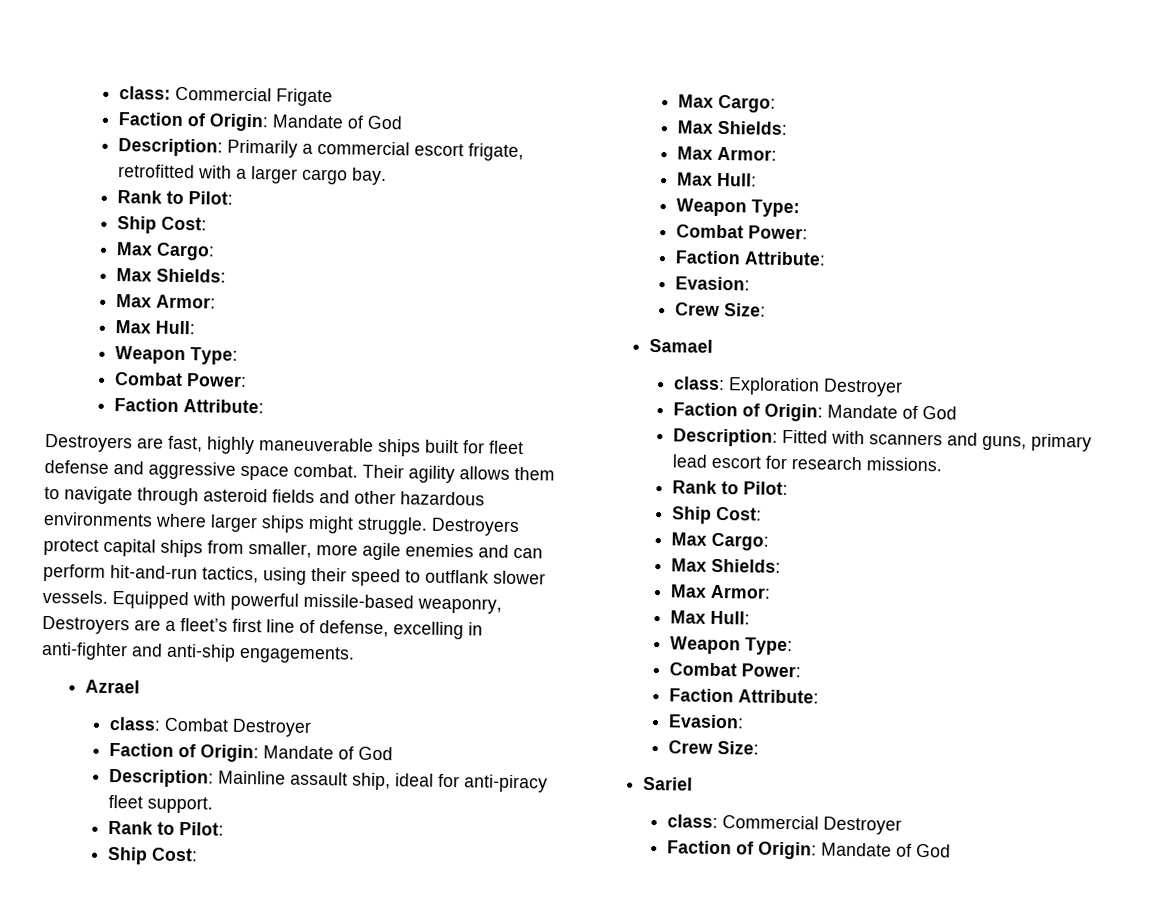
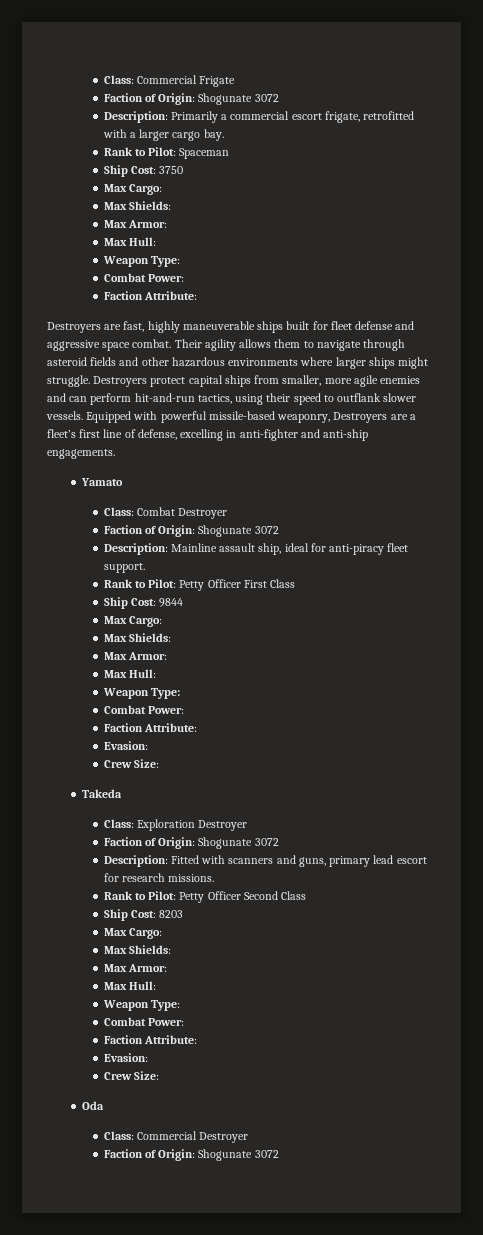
- class: Commercial Frigate
- Faction of Origin: Mandate of God
+ Class: Commercial Frigate
+ Faction of Origin: Shogunate 3072
  Description: Primarily a commercial escort frigate, retrofitted with a larger cargo bay.
- Rank to Pilot:
- Ship Cost:
+ Rank to Pilot: Spaceman
+ Ship Cost: 3750
- Azrael
- class: Combat Destroyer
- Faction of Origin: Mandate of God
+ Yamato
+ Class: Combat Destroyer
+ Faction of Origin: Shogunate 3072
  Description: Mainline assault ship, ideal for anti-piracy fleet support.
- Rank to Pilot:
- Ship Cost:
+ Rank to Pilot: Petty Officer First Class
+ Ship Cost: 9844
- Samael
- class: Exploration Destroyer
- Faction of Origin: Mandate of God
+ Takeda
+ Class: Exploration Destroyer
+ Faction of Origin: Shogunate 3072
  Description: Fitted with scanners and guns, primary lead escort for research missions.
- Rank to Pilot:
- Ship Cost:
+ Rank to Pilot: Petty Officer Second Class
+ Ship Cost: 8203
- Sariel
- class: Commercial Destroyer
- Faction of Origin: Mandate of God
+ Oda
+ Class: Commercial Destroyer
+ Faction of Origin: Shogunate 3072

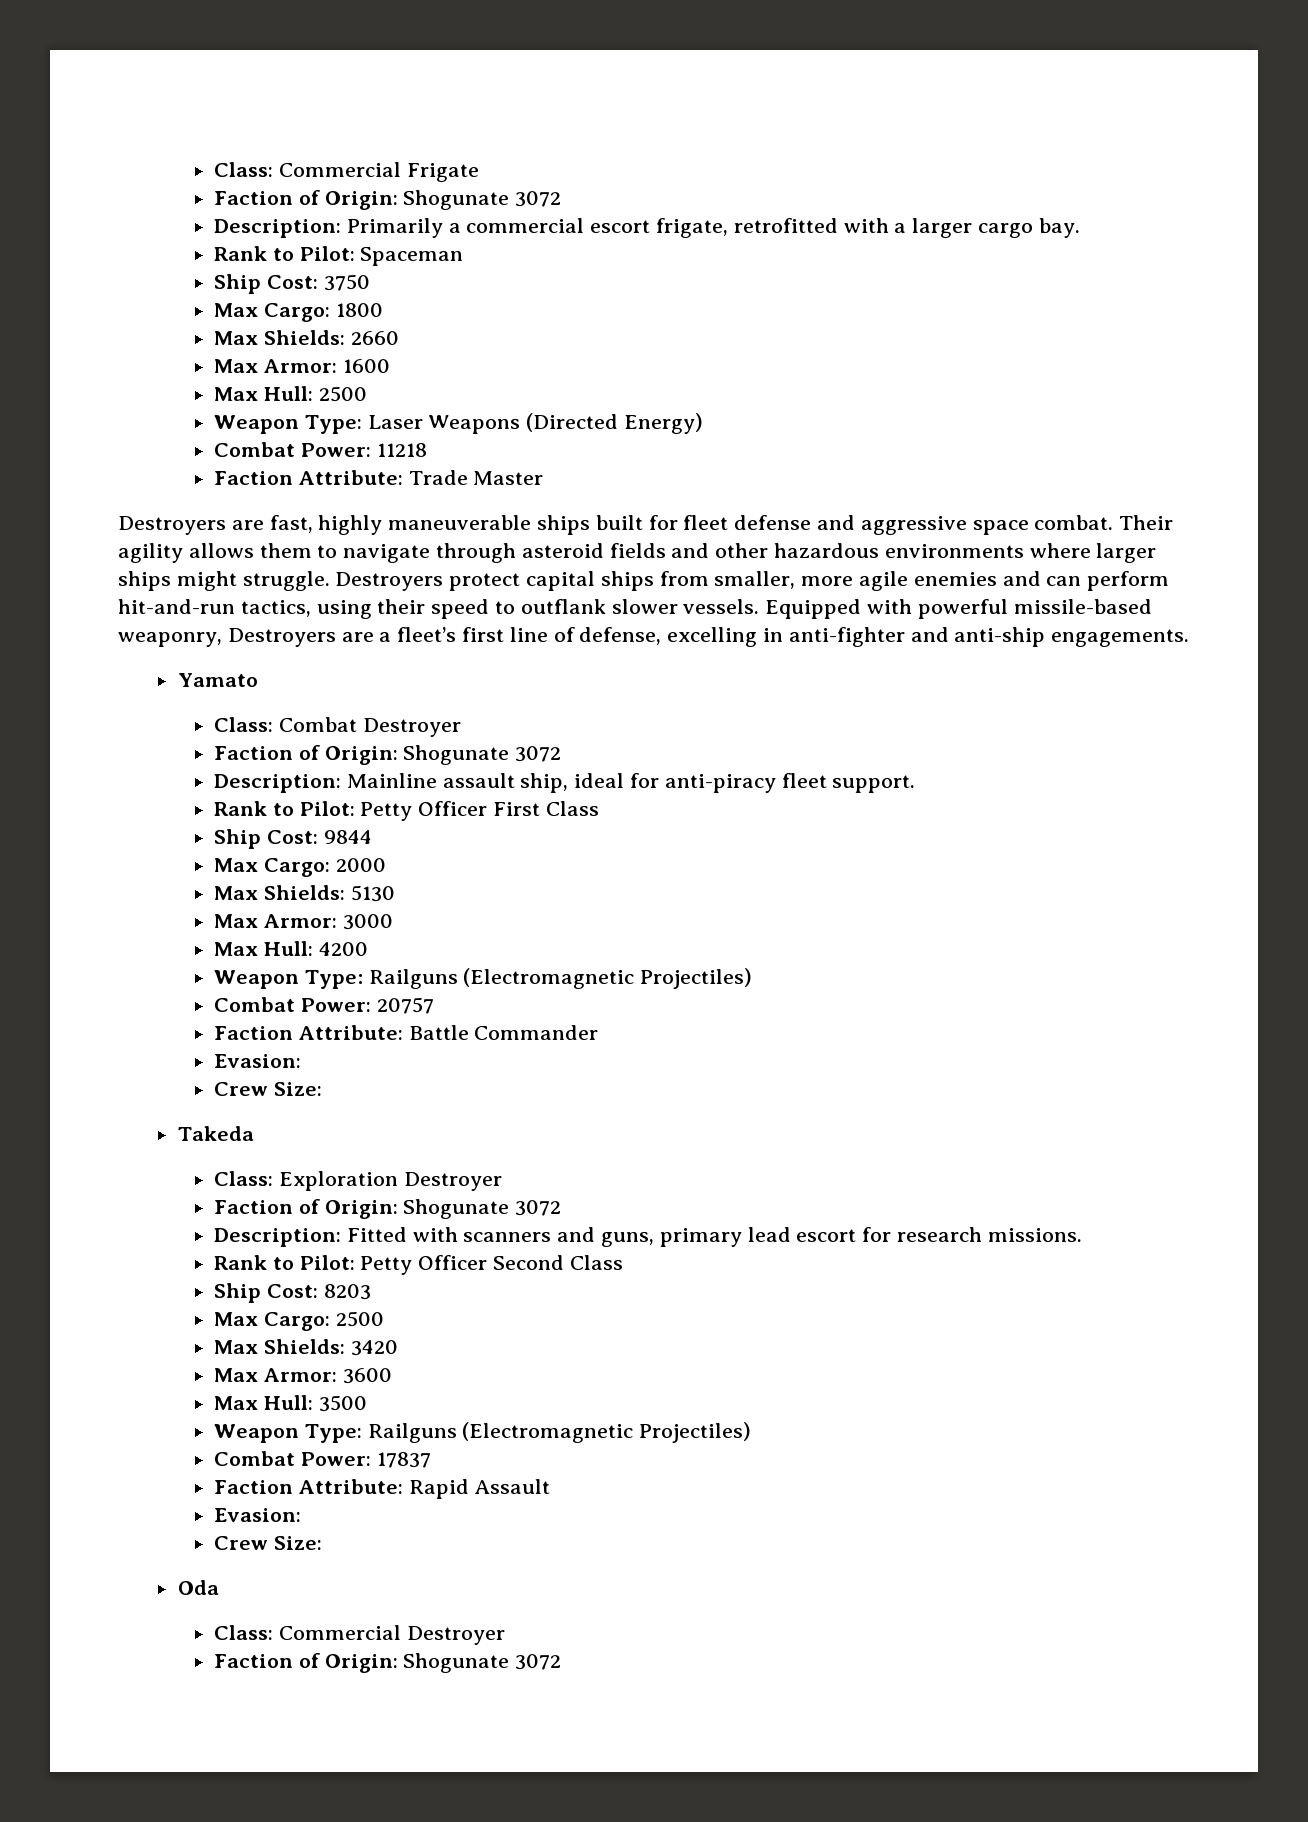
  Ship Cost: 3750
- Max Cargo:
- Max Shields:
- Max Armor:
- Max Hull:
- Weapon Type:
- Combat Power:
- Faction Attribute:
+ Max Cargo: 1800
+ Max Shields: 2660
+ Max Armor: 1600
+ Max Hull: 2500
+ Weapon Type: Laser Weapons (Directed Energy)
+ Combat Power: 11218
+ Faction Attribute: Trade Master
  Ship Cost: 9844
- Max Cargo:
- Max Shields:
- Max Armor:
- Max Hull:
- Weapon Type:
- Combat Power:
- Faction Attribute:
+ Max Cargo: 2000
+ Max Shields: 5130
+ Max Armor: 3000
+ Max Hull: 4200
+ Weapon Type: Railguns (Electromagnetic Projectiles)
+ Combat Power: 20757
+ Faction Attribute: Battle Commander
  Ship Cost: 8203
- Max Cargo:
- Max Shields:
- Max Armor:
- Max Hull:
- Weapon Type:
- Combat Power:
- Faction Attribute:
+ Max Cargo: 2500
+ Max Shields: 3420
+ Max Armor: 3600
+ Max Hull: 3500
+ Weapon Type: Railguns (Electromagnetic Projectiles)
+ Combat Power: 17837
+ Faction Attribute: Rapid Assault

